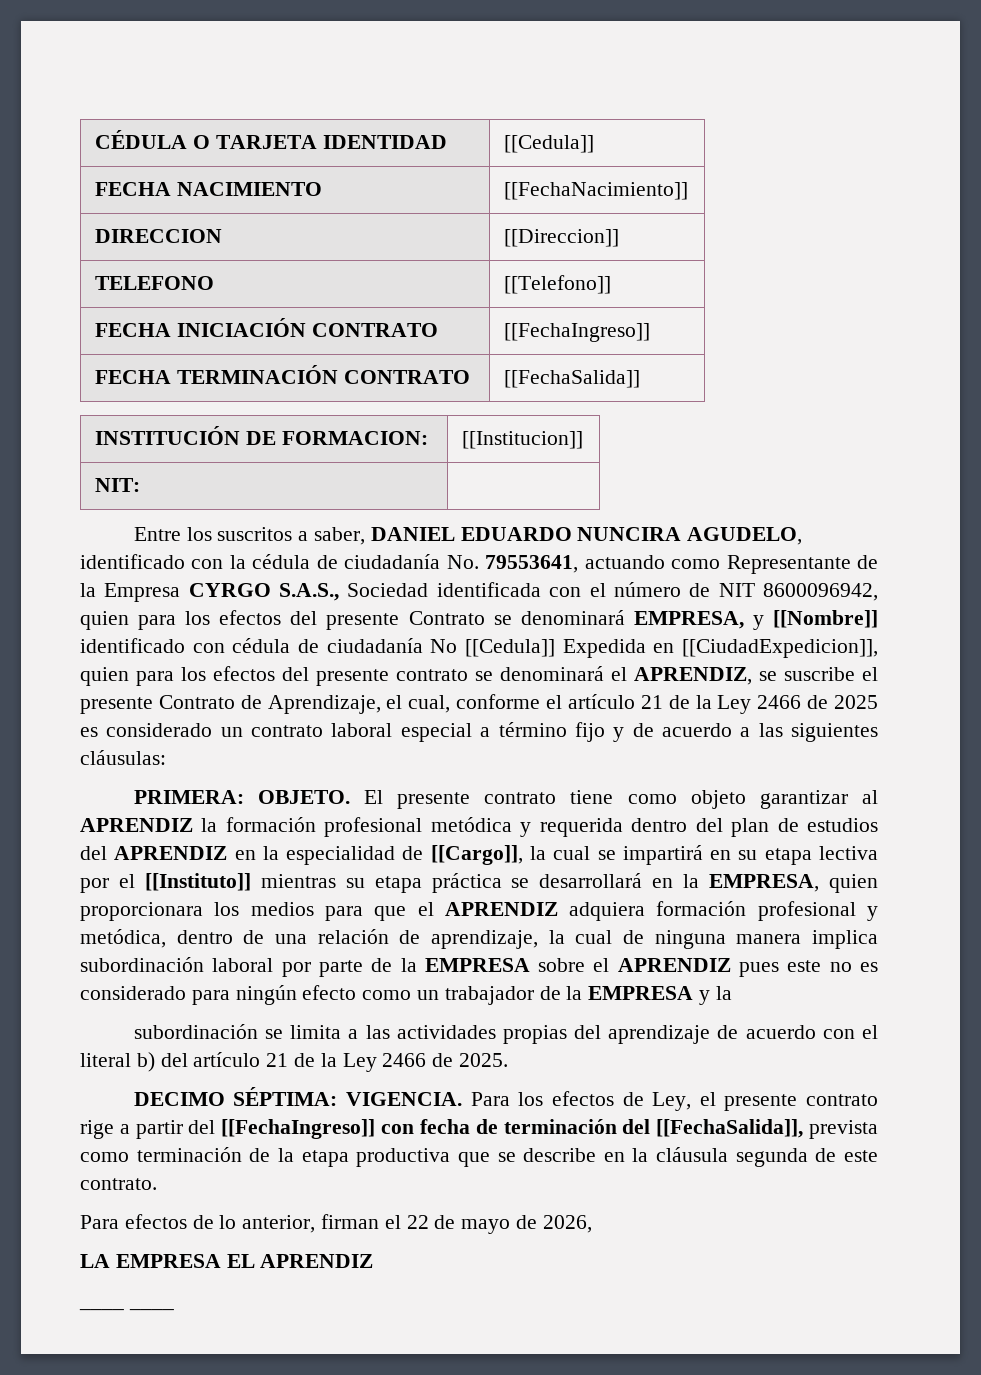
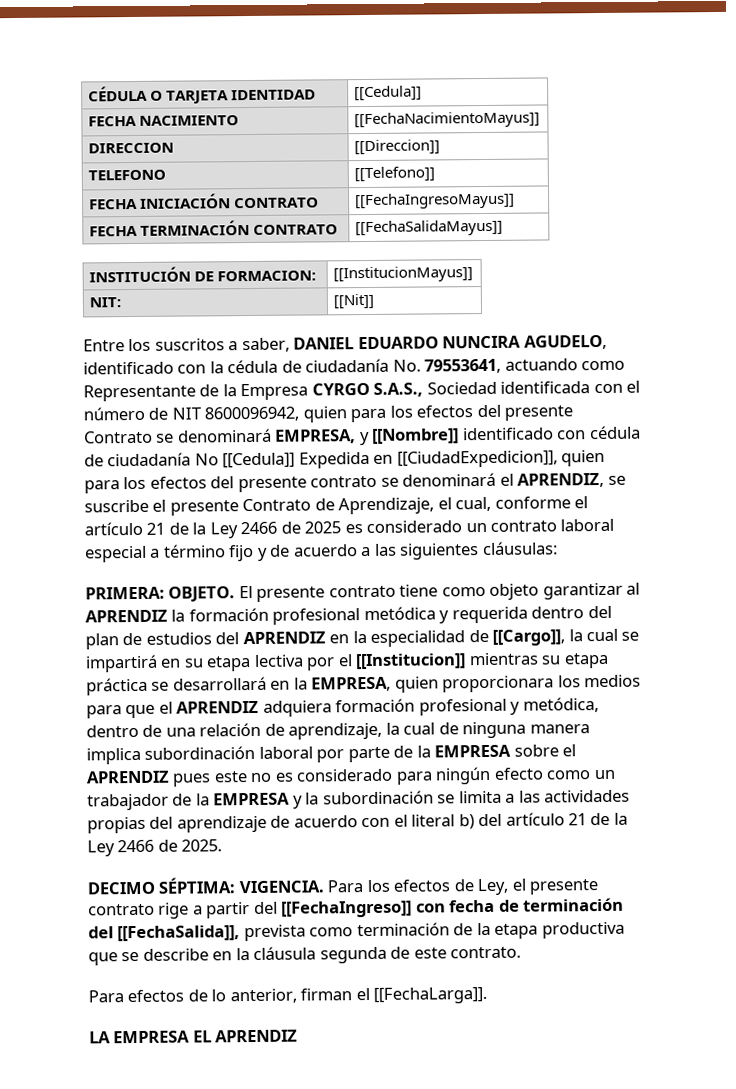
- FECHA NACIMIENTO | [[FechaNacimiento]]
+ FECHA NACIMIENTO | [[FechaNacimientoMayus]]
- FECHA INICIACIÓN CONTRATO | [[FechaIngreso]]
+ FECHA INICIACIÓN CONTRATO | [[FechaIngresoMayus]]
- FECHA TERMINACIÓN CONTRATO | [[FechaSalida]]
+ FECHA TERMINACIÓN CONTRATO | [[FechaSalidaMayus]]
- INSTITUCIÓN DE FORMACION: | [[Institucion]]
+ INSTITUCIÓN DE FORMACION: | [[InstitucionMayus]]
- NIT: |
+ NIT: | [[Nit]]
- El presente contrato tiene como objeto garantizar al APRENDIZ la formación profesional metódica y requerida dentro del plan de estudios del APRENDIZ en la especialidad de [[Cargo]], la cual se impartirá en su etapa lectiva por el [[Instituto]] mientras su etapa práctica se desarrollará en la EMPRESA, quien proporcionara los medios para que el APRENDIZ adquiera formación profesional y metódica, dentro de una relación de aprendizaje, la cual de ninguna manera implica subordinación laboral por parte de la EMPRESA sobre el APRENDIZ pues este no es considerado para ningún efecto como un trabajador de la EMPRESA y la
- subordinación se limita a las actividades propias del aprendizaje de acuerdo con el literal b) del artículo 21 de la Ley 2466 de 2025.
+ El presente contrato tiene como objeto garantizar al APRENDIZ la formación profesional metódica y requerida dentro del plan de estudios del APRENDIZ en la especialidad de [[Cargo]], la cual se impartirá en su etapa lectiva por el [[Institucion]] mientras su etapa práctica se desarrollará en la EMPRESA, quien proporcionara los medios para que el APRENDIZ adquiera formación profesional y metódica, dentro de una relación de aprendizaje, la cual de ninguna manera implica subordinación laboral por parte de la EMPRESA sobre el APRENDIZ pues este no es considerado para ningún efecto como un trabajador de la EMPRESA y la subordinación se limita a las actividades propias del aprendizaje de acuerdo con el literal b) del artículo 21 de la Ley 2466 de 2025.
- Para efectos de lo anterior, firman el 22 de mayo de 2026,
+ Para efectos de lo anterior, firman el [[FechaLarga]].
- ____ ____

